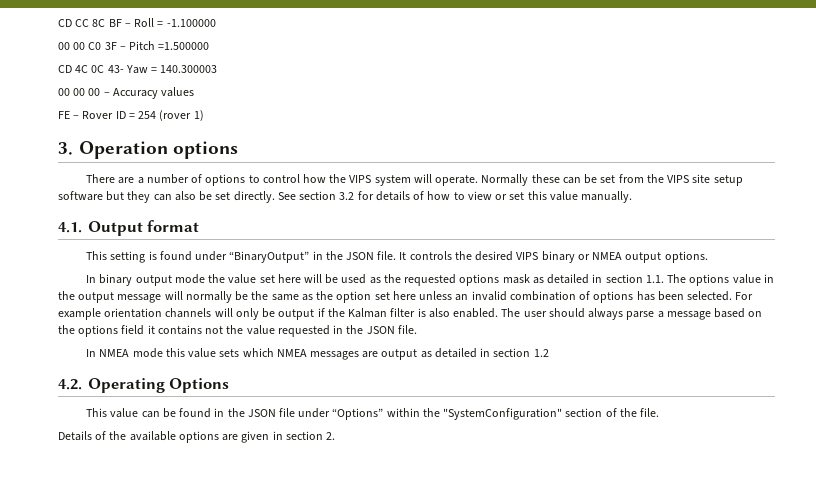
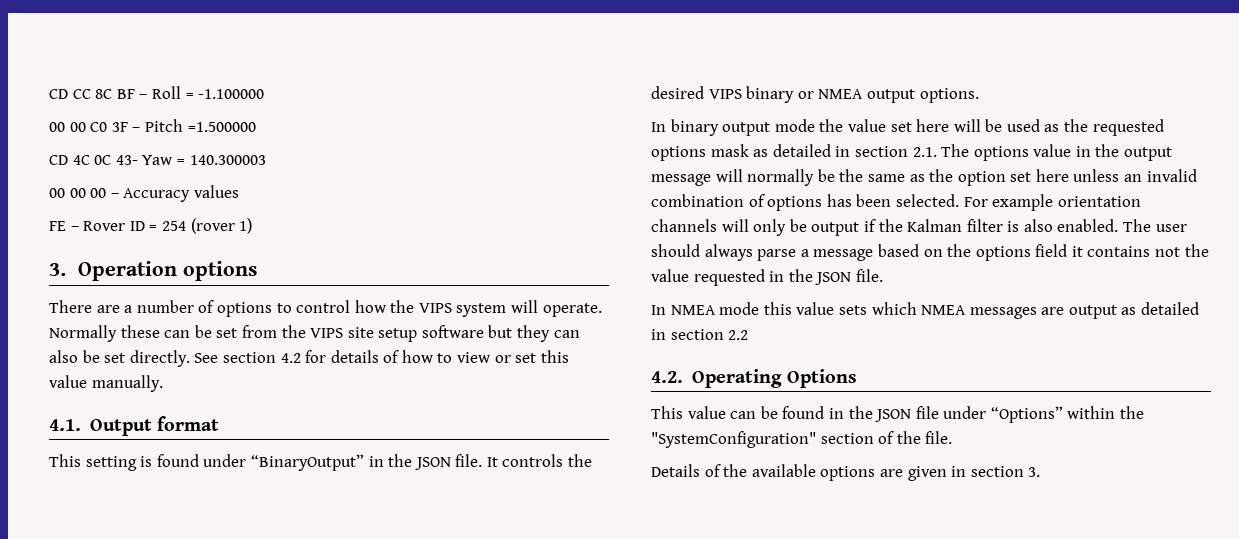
- See section 3.2 for details of how to view or set this value manually.
+ See section 4.2 for details of how to view or set this value manually.
- In binary output mode the value set here will be used as the requested options mask as detailed in section 1.1. The options value in the output message will normally be the same as the option set here unless an invalid combination of options has been selected.
+ In binary output mode the value set here will be used as the requested options mask as detailed in section 2.1. The options value in the output message will normally be the same as the option set here unless an invalid combination of options has been selected.
- In NMEA mode this value sets which NMEA messages are output as detailed in section 1.2
+ In NMEA mode this value sets which NMEA messages are output as detailed in section 2.2
- Details of the available options are given in section 2.
+ Details of the available options are given in section 3.

